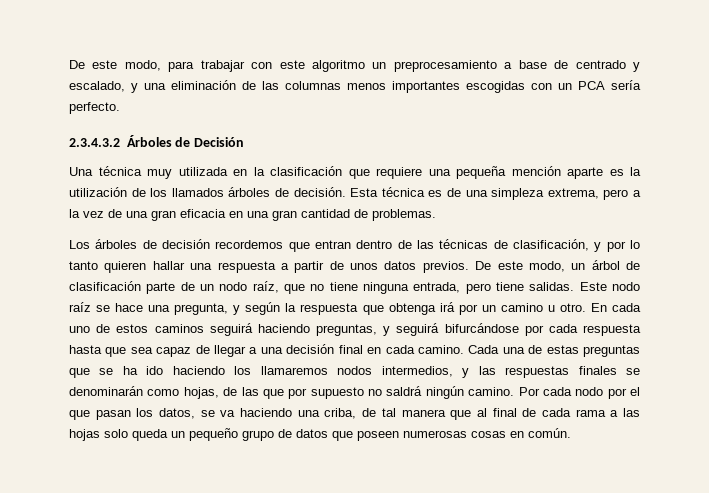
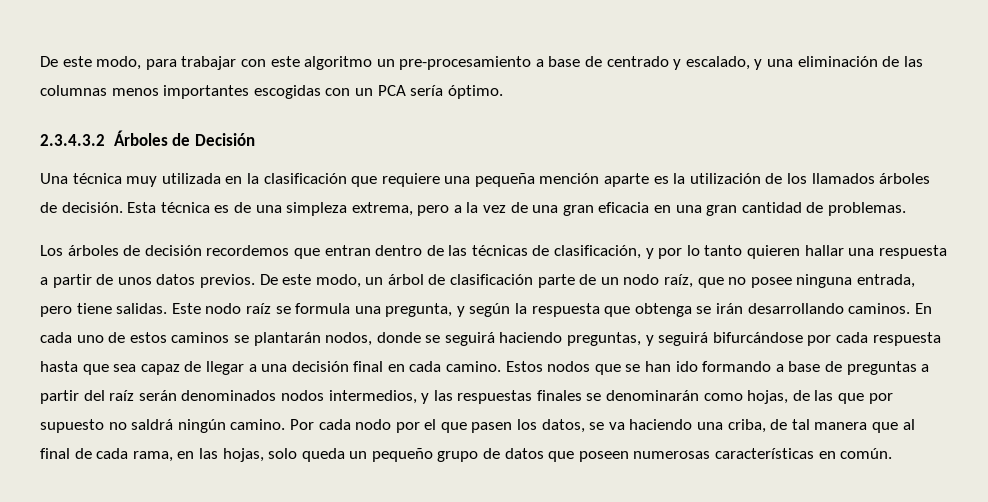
- De este modo, para trabajar con este algoritmo un preprocesamiento a base de centrado y escalado, y una eliminación de las columnas menos importantes escogidas con un PCA sería perfecto.
+ De este modo, para trabajar con este algoritmo un pre-procesamiento a base de centrado y escalado, y una eliminación de las columnas menos importantes escogidas con un PCA sería óptimo.
- De este modo, un árbol de clasificación parte de un nodo raíz, que no tiene ninguna entrada, pero tiene salidas.
+ De este modo, un árbol de clasificación parte de un nodo raíz, que no posee ninguna entrada, pero tiene salidas.
- Este nodo raíz se hace una pregunta, y según la respuesta que obtenga irá por un camino u otro.
+ Este nodo raíz se formula una pregunta, y según la respuesta que obtenga se irán desarrollando caminos.
- En cada uno de estos caminos seguirá haciendo preguntas, y seguirá bifurcándose por cada respuesta hasta que sea capaz de llegar a una decisión final en cada camino.
+ En cada uno de estos caminos se plantarán nodos, donde se seguirá haciendo preguntas, y seguirá bifurcándose por cada respuesta hasta que sea capaz de llegar a una decisión final en cada camino.
- Cada una de estas preguntas que se ha ido haciendo los llamaremos nodos intermedios, y las respuestas finales se denominarán como hojas, de las que por supuesto no saldrá ningún camino.
+ Estos nodos que se han ido formando a base de preguntas a partir del raíz serán denominados nodos intermedios, y las respuestas finales se denominarán como hojas, de las que por supuesto no saldrá ningún camino.
- Por cada nodo por el que pasan los datos, se va haciendo una criba, de tal manera que al final de cada rama a las hojas solo queda un pequeño grupo de datos que poseen numerosas cosas en común.
+ Por cada nodo por el que pasen los datos, se va haciendo una criba, de tal manera que al final de cada rama, en las hojas, solo queda un pequeño grupo de datos que poseen numerosas características en común.

